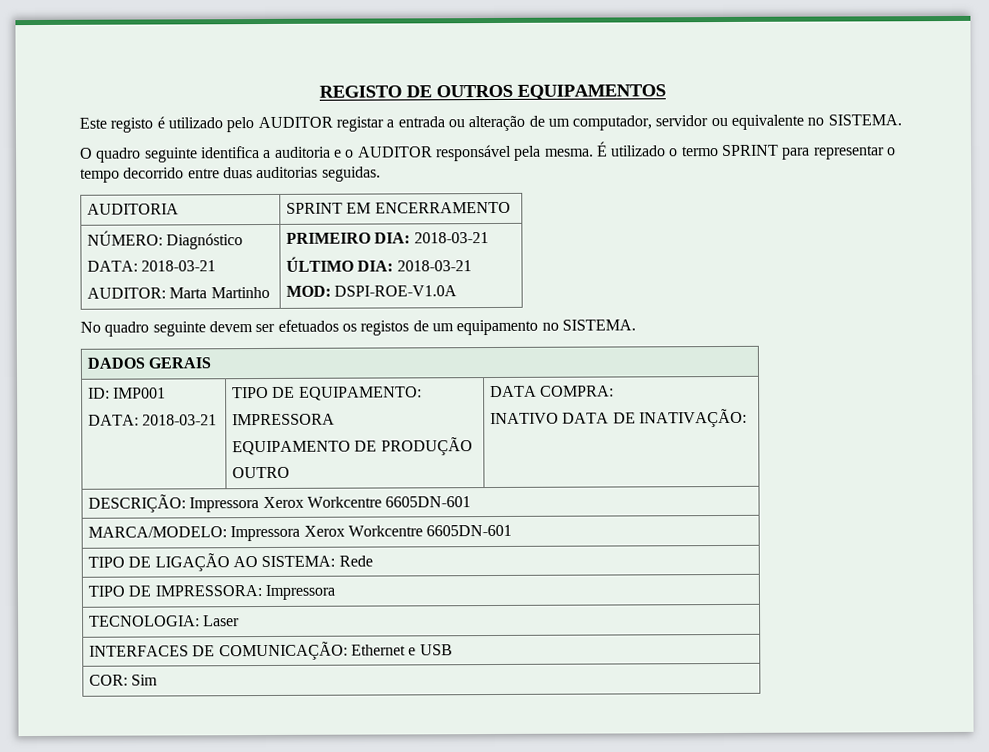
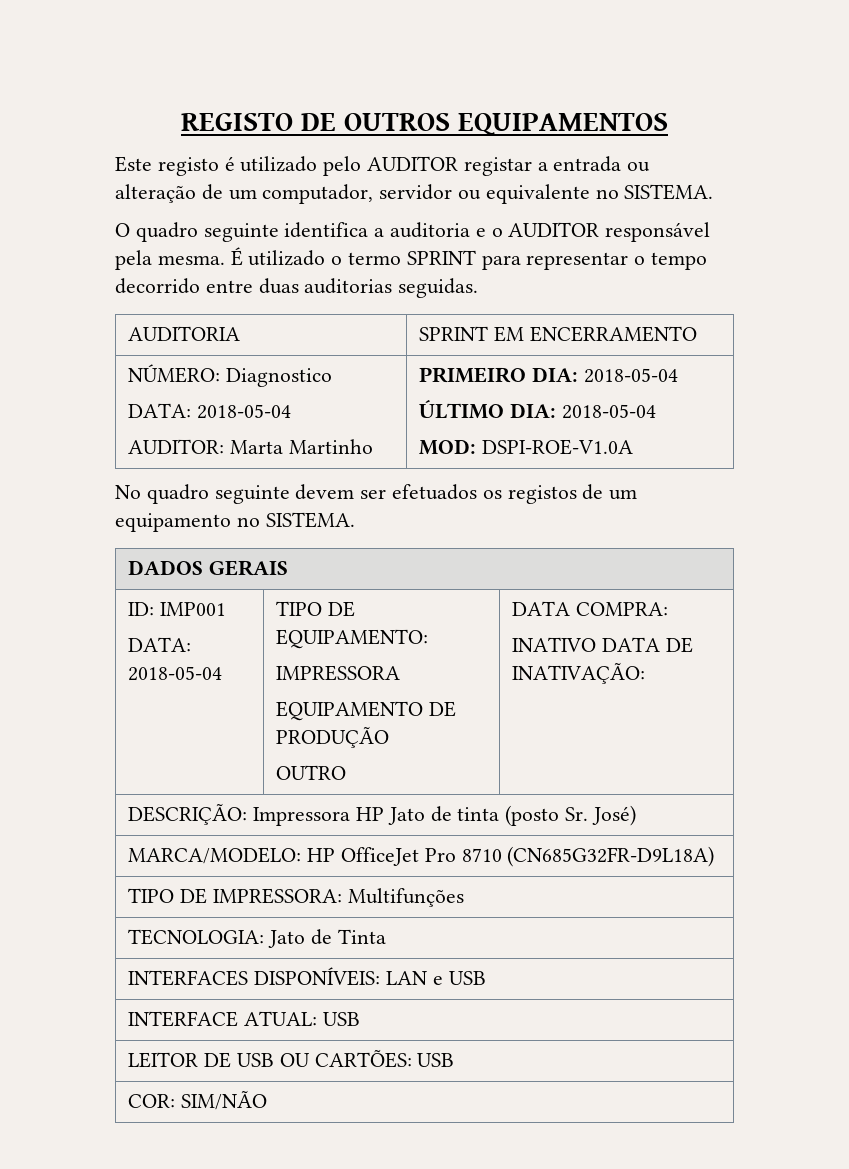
- NÚMERO: Diagnóstico
- DATA: 2018-03-21
- AUDITOR: Marta Martinho | PRIMEIRO DIA: 2018-03-21
- ÚLTIMO DIA: 2018-03-21
+ NÚMERO: Diagnostico
+ DATA: 2018-05-04
+ AUDITOR: Marta Martinho | PRIMEIRO DIA: 2018-05-04
+ ÚLTIMO DIA: 2018-05-04
  ID: IMP001
- DATA: 2018-03-21 | TIPO DE EQUIPAMENTO:
+ DATA: 2018-05-04 | TIPO DE EQUIPAMENTO:
- DESCRIÇÃO: Impressora Xerox Workcentre 6605DN-601
- MARCA/MODELO: Impressora Xerox Workcentre 6605DN-601
- TIPO DE LIGAÇÃO AO SISTEMA: Rede
+ DESCRIÇÃO: Impressora HP Jato de tinta (posto Sr. José)
+ MARCA/MODELO: HP OfficeJet Pro 8710 (CN685G32FR-D9L18A)
- TIPO DE IMPRESSORA: Impressora
+ TIPO DE IMPRESSORA: Multifunções
- TECNOLOGIA: Laser
- INTERFACES DE COMUNICAÇÃO: Ethernet e USB
+ TECNOLOGIA: Jato de Tinta
+ INTERFACES DISPONÍVEIS: LAN e USB
+ INTERFACE ATUAL: USB
+ LEITOR DE USB OU CARTÕES: USB
- COR: Sim
+ COR: SIM/NÃO

